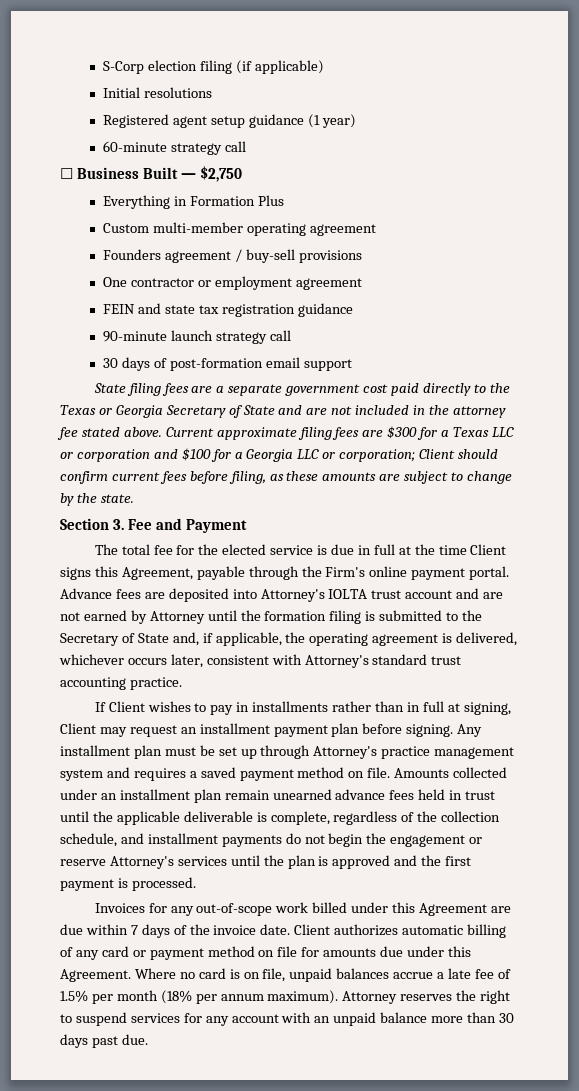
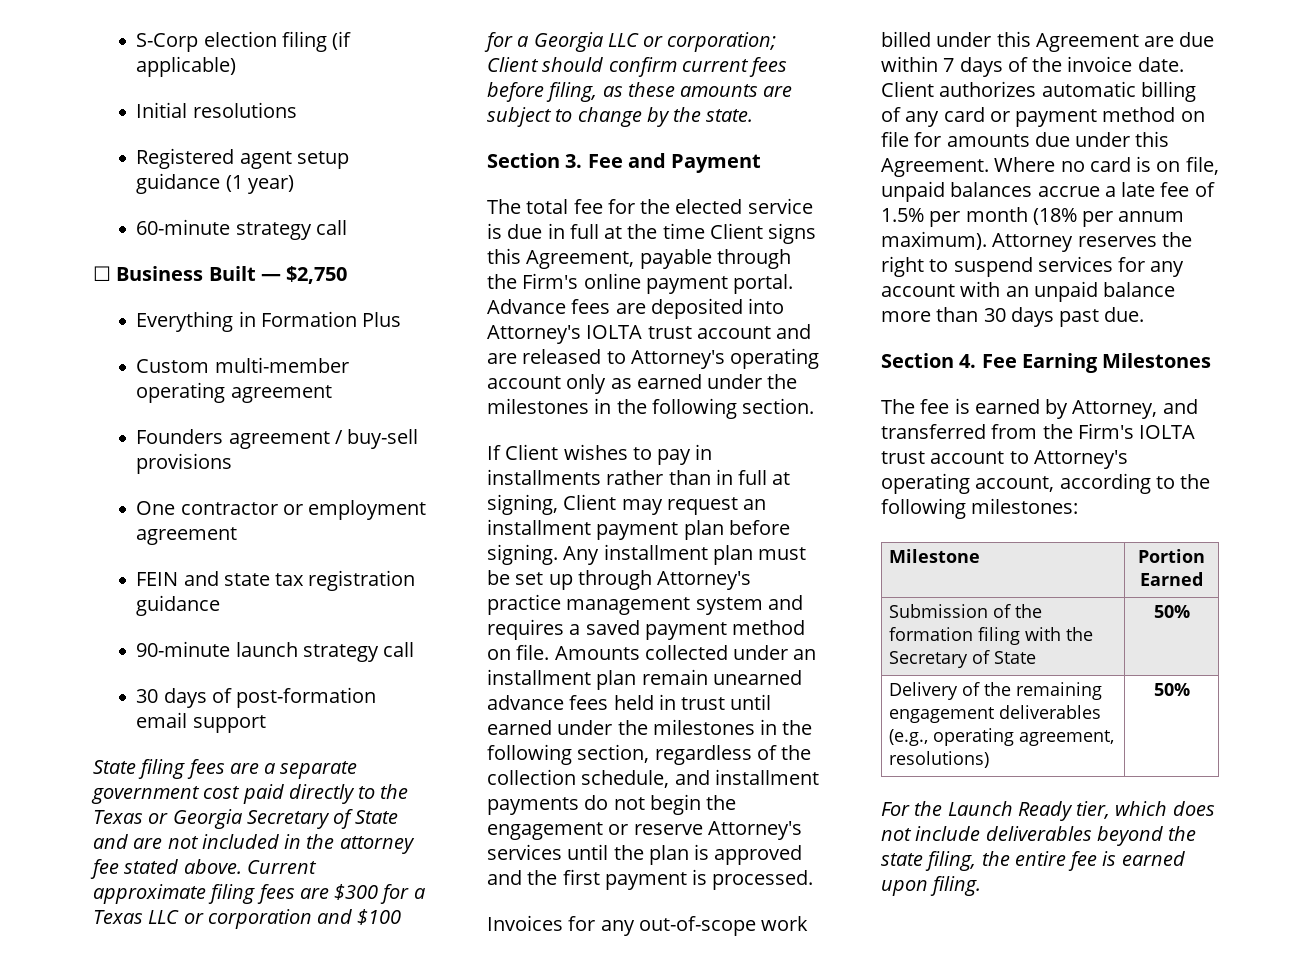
- Advance fees are deposited into Attorney's IOLTA trust account and are not earned by Attorney until the formation filing is submitted to the Secretary of State and, if applicable, the operating agreement is delivered, whichever occurs later, consistent with Attorney's standard trust accounting practice.
+ Advance fees are deposited into Attorney's IOLTA trust account and are released to Attorney's operating account only as earned under the milestones in the following section.
- Amounts collected under an installment plan remain unearned advance fees held in trust until the applicable deliverable is complete, regardless of the collection schedule, and installment payments do not begin the engagement or reserve Attorney's services until the plan is approved and the first payment is processed.
+ Amounts collected under an installment plan remain unearned advance fees held in trust until earned under the milestones in the following section, regardless of the collection schedule, and installment payments do not begin the engagement or reserve Attorney's services until the plan is approved and the first payment is processed.
+ Section 4. Fee Earning Milestones
+ The fee is earned by Attorney, and transferred from the Firm's IOLTA trust account to Attorney's operating account, according to the following milestones:
+ Milestone | Portion Earned
+ Submission of the formation filing with the Secretary of State | 50%
+ Delivery of the remaining engagement deliverables (e.g., operating agreement, resolutions) | 50%
+ For the Launch Ready tier, which does not include deliverables beyond the state filing, the entire fee is earned upon filing.

